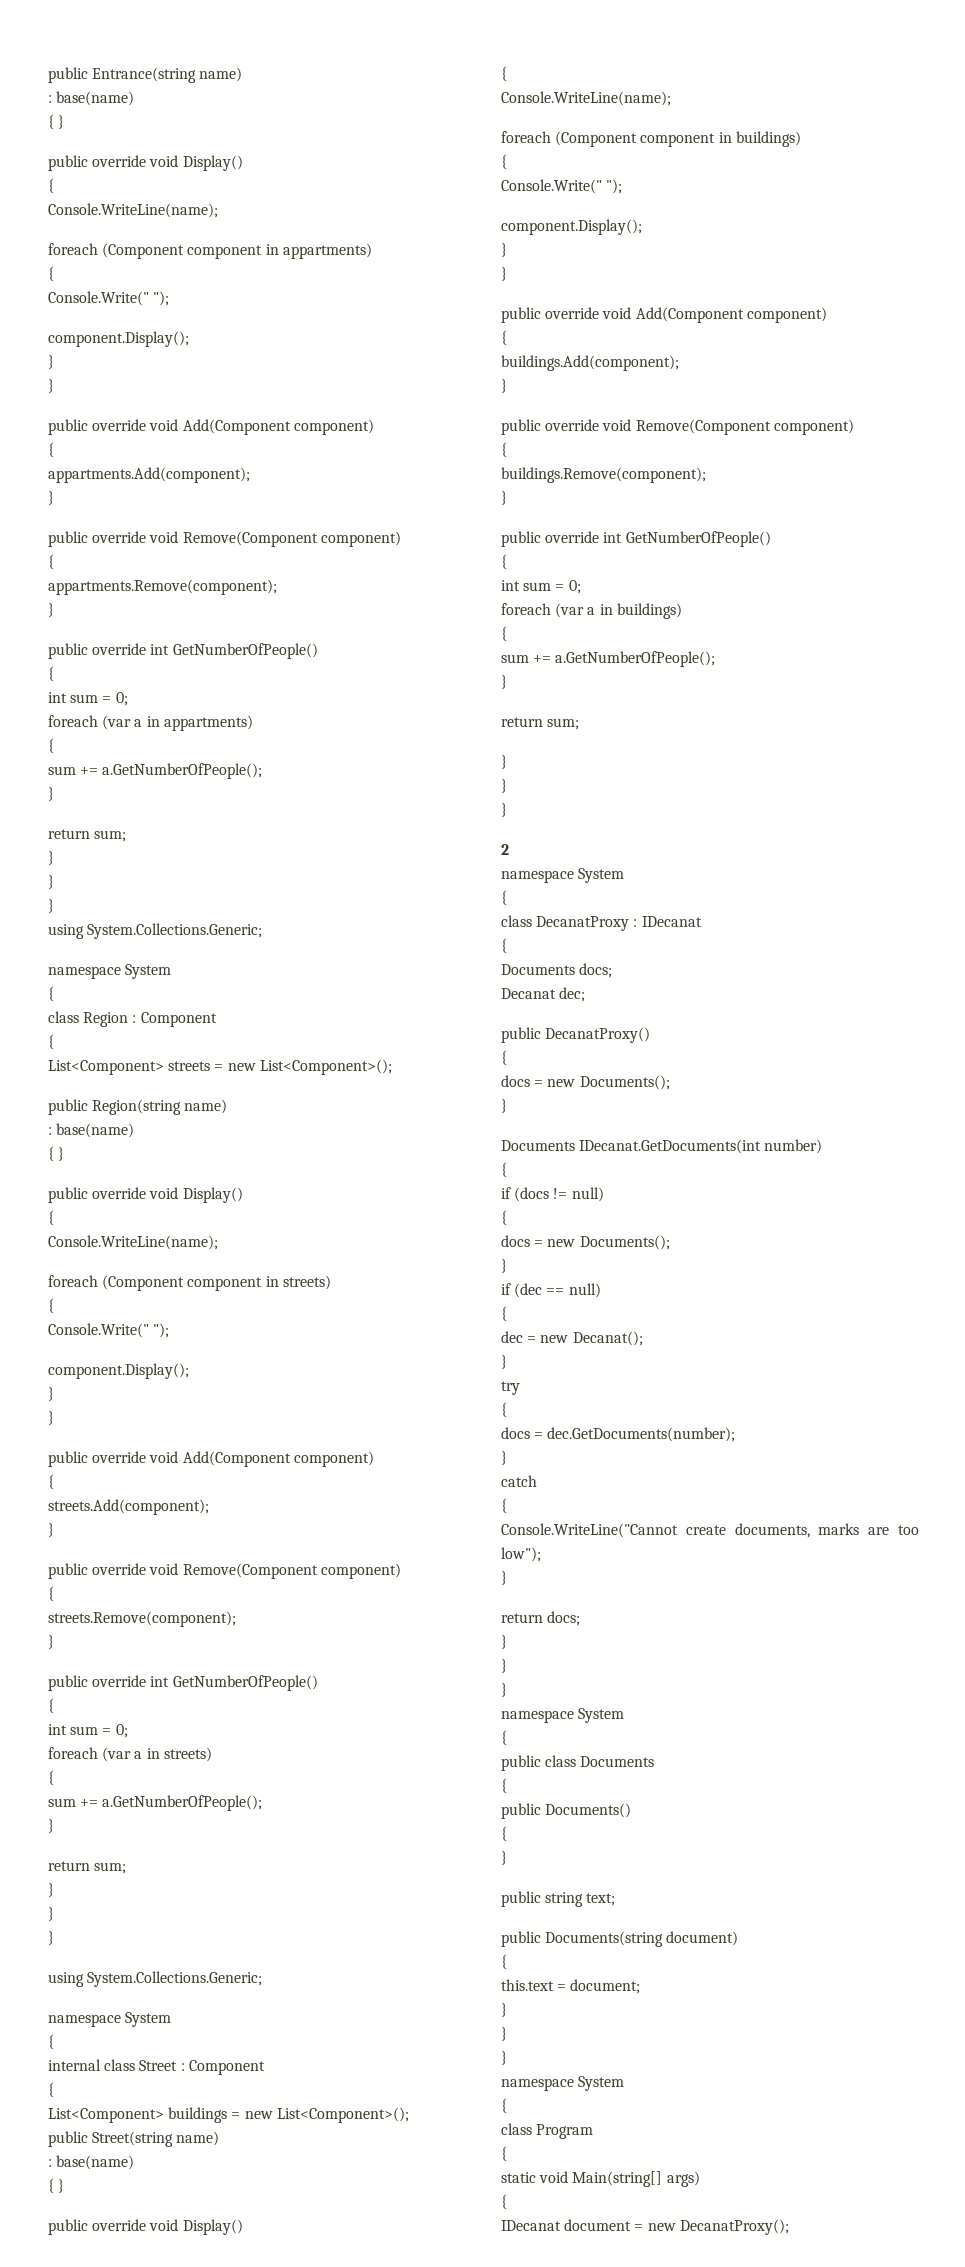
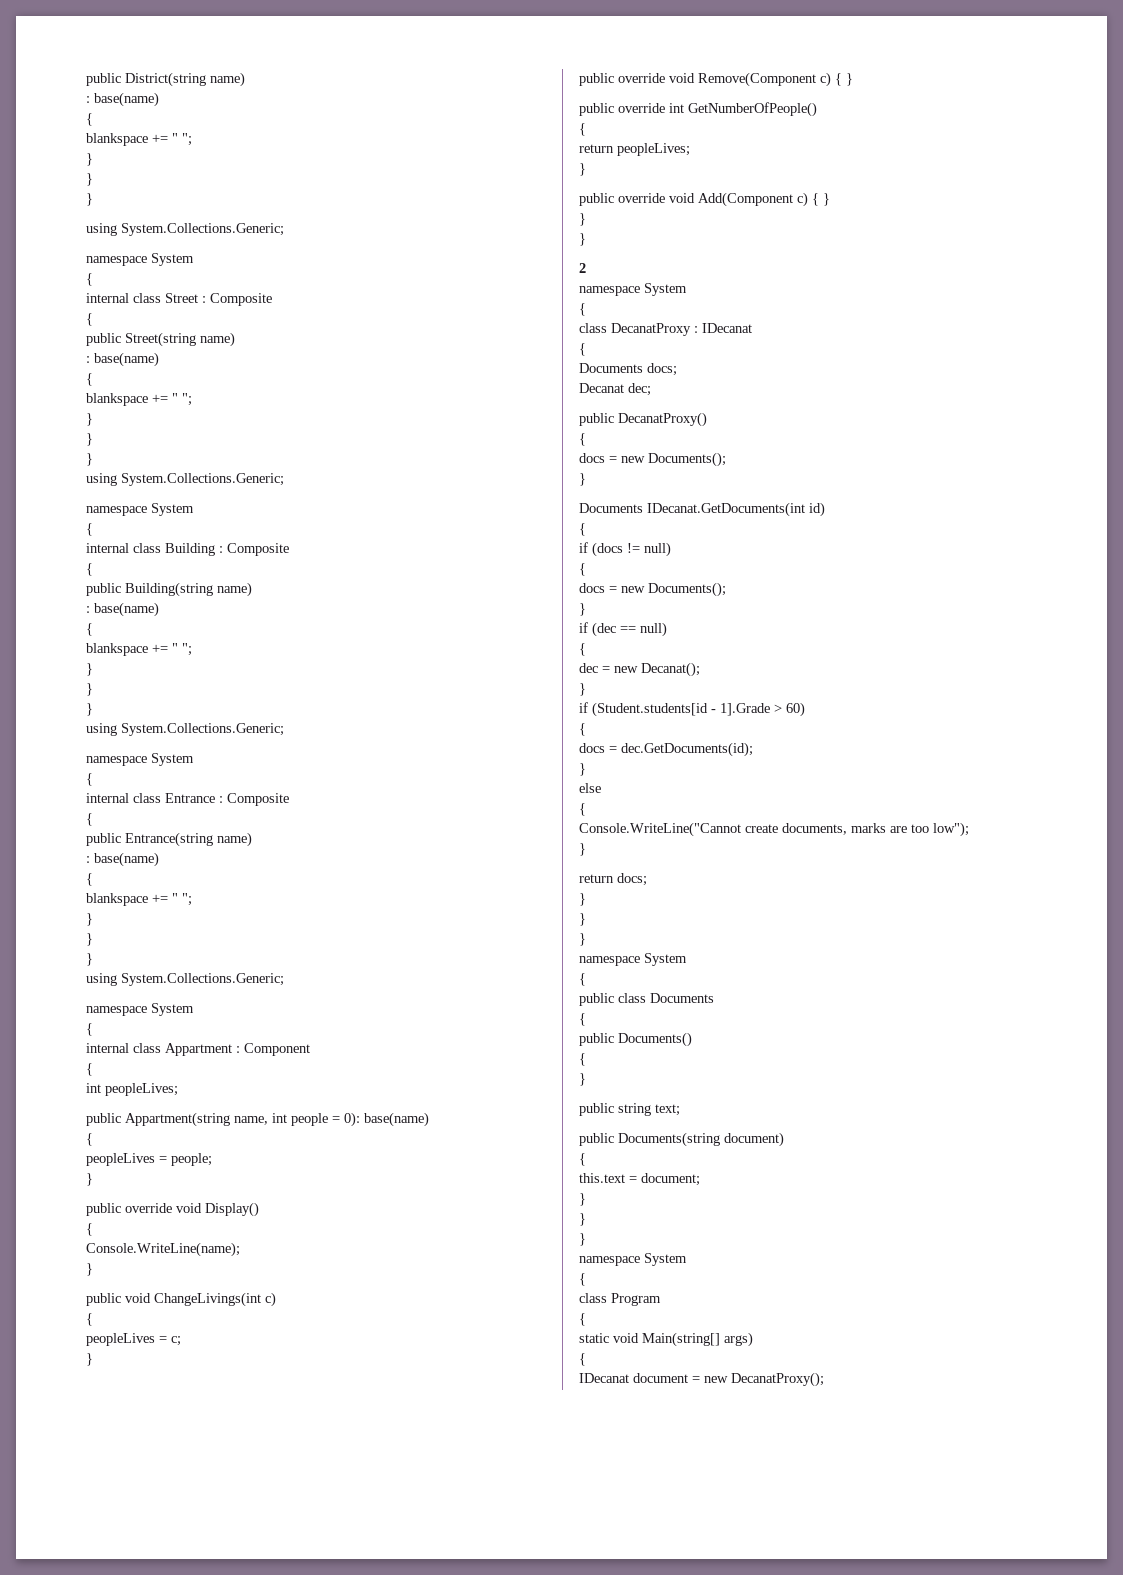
- public Entrance(string name)
+ public District(string name)
  : base(name)
- { }
- public override void Display()
  {
- Console.WriteLine(name);
- foreach (Component component in appartments)
- {
- Console.Write(" ");
- component.Display();
- }
- }
- public override void Add(Component component)
- {
- appartments.Add(component);
- }
- public override void Remove(Component component)
- {
- appartments.Remove(component);
- }
- public override int GetNumberOfPeople()
- {
- int sum = 0;
- foreach (var a in appartments)
- {
- sum += a.GetNumberOfPeople();
- }
- return sum;
- }
- }
- }
- using System.Collections.Generic;
- namespace System
- {
- class Region : Component
- {
- List<Component> streets = new List<Component>();
- public Region(string name)
- : base(name)
- { }
- public override void Display()
- {
- Console.WriteLine(name);
- foreach (Component component in streets)
- {
- Console.Write(" ");
- component.Display();
- }
- }
- public override void Add(Component component)
- {
- streets.Add(component);
- }
- public override void Remove(Component component)
- {
- streets.Remove(component);
- }
- public override int GetNumberOfPeople()
- {
- int sum = 0;
- foreach (var a in streets)
- {
- sum += a.GetNumberOfPeople();
- }
- return sum;
+ blankspace += " ";
- internal class Street : Component
+ internal class Street : Composite
  {
- List<Component> buildings = new List<Component>();
  public Street(string name)
  : base(name)
- { }
+ {
+ blankspace += " ";
+ }
+ }
+ }
+ using System.Collections.Generic;
+ namespace System
+ {
+ internal class Building : Composite
+ {
+ public Building(string name)
+ : base(name)
+ {
+ blankspace += " ";
+ }
+ }
+ }
+ using System.Collections.Generic;
+ namespace System
+ {
+ internal class Entrance : Composite
+ {
+ public Entrance(string name)
+ : base(name)
+ {
+ blankspace += " ";
+ }
+ }
+ }
+ using System.Collections.Generic;
+ namespace System
+ {
+ internal class Appartment : Component
+ {
+ int peopleLives;
+ public Appartment(string name, int people = 0): base(name)
+ {
+ peopleLives = people;
+ }
  public override void Display()
  {
  Console.WriteLine(name);
- foreach (Component component in buildings)
+ }
+ public void ChangeLivings(int c)
  {
- Console.Write(" ");
- component.Display();
+ peopleLives = c;
  }
- }
- public override void Add(Component component)
- {
- buildings.Add(component);
- }
- public override void Remove(Component component)
- {
- buildings.Remove(component);
- }
+ public override void Remove(Component c) { }
  public override int GetNumberOfPeople()
  {
- int sum = 0;
- foreach (var a in buildings)
- {
- sum += a.GetNumberOfPeople();
+ return peopleLives;
  }
- return sum;
- }
+ public override void Add(Component c) { }
- Documents IDecanat.GetDocuments(int number)
+ Documents IDecanat.GetDocuments(int id)
- try
+ if (Student.students[id - 1].Grade > 60)
  {
- docs = dec.GetDocuments(number);
+ docs = dec.GetDocuments(id);
  }
- catch
+ else

